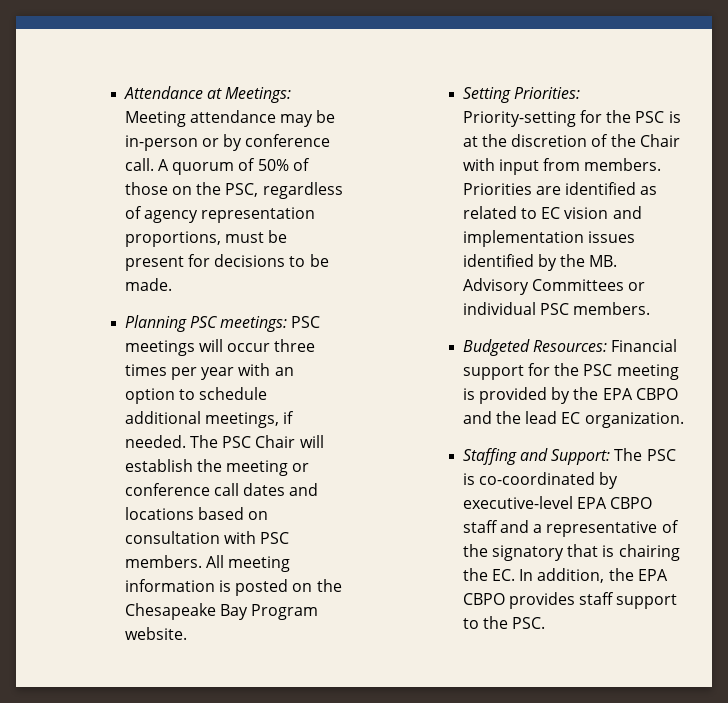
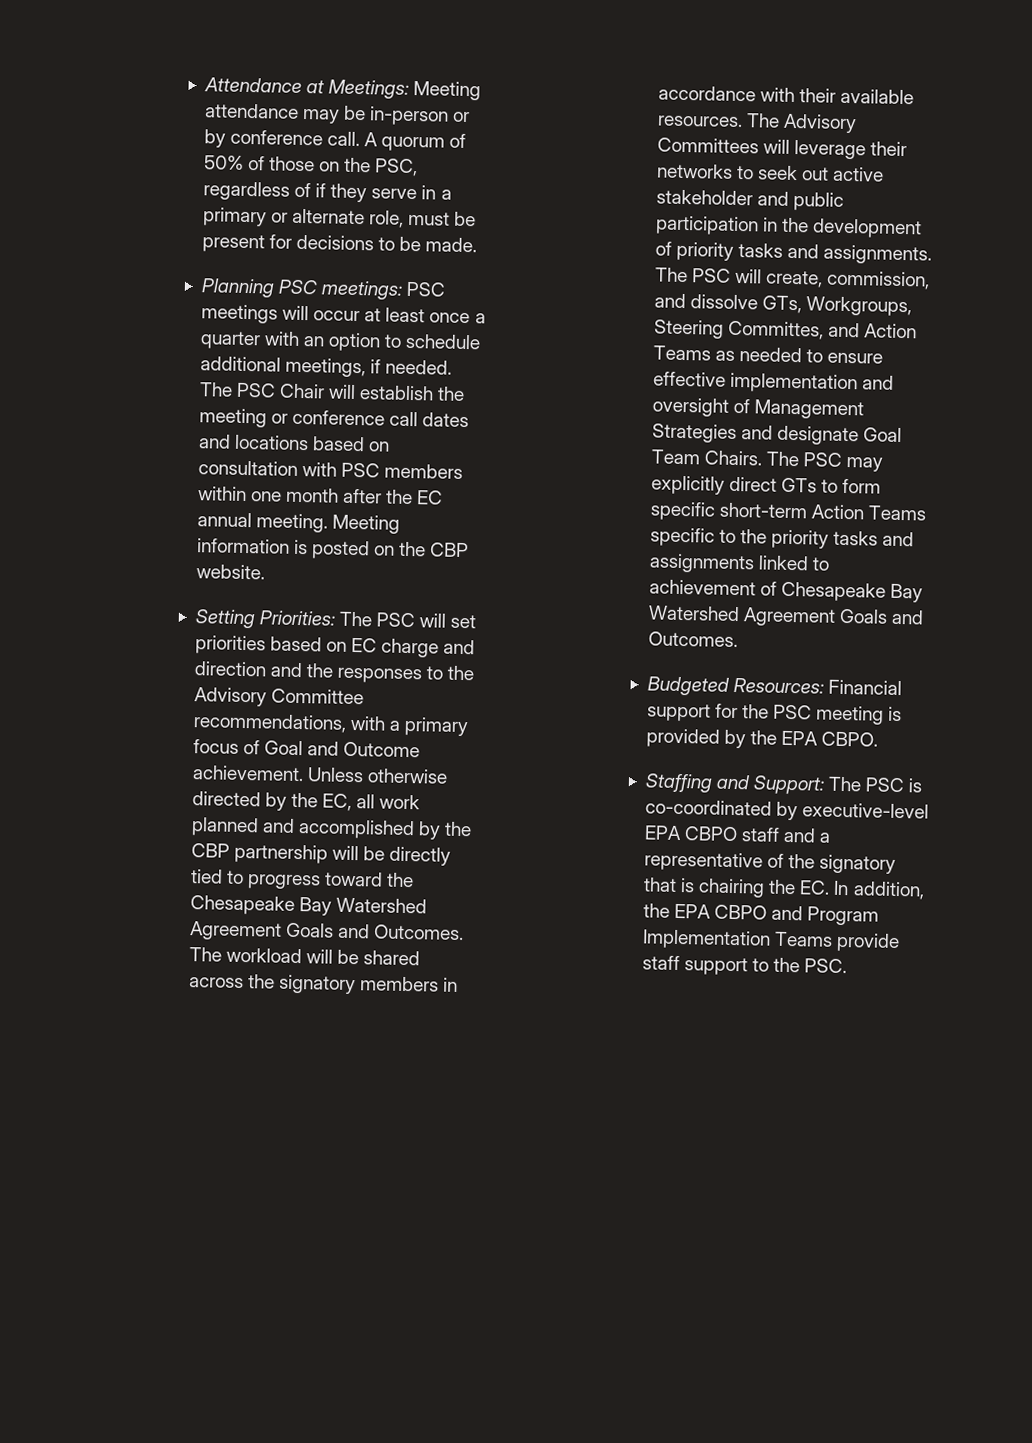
- A quorum of 50% of those on the PSC, regardless of agency representation proportions, must be present for decisions to be made.
+ A quorum of 50% of those on the PSC, regardless of if they serve in a primary or alternate role, must be present for decisions to be made.
- Planning PSC meetings: PSC meetings will occur three times per year with an option to schedule additional meetings, if needed.
+ Planning PSC meetings: PSC meetings will occur at least once a quarter with an option to schedule additional meetings, if needed.
- The PSC Chair will establish the meeting or conference call dates and locations based on consultation with PSC members. All meeting information is posted on the Chesapeake Bay Program website.
+ The PSC Chair will establish the meeting or conference call dates and locations based on consultation with PSC members within one month after the EC annual meeting. Meeting information is posted on the CBP website.
- Setting Priorities: Priority-setting for the PSC is at the discretion of the Chair with input from members. Priorities are identified as related to EC vision and implementation issues identified by the MB. Advisory Committees or individual PSC members.
+ Setting Priorities: The PSC will set priorities based on EC charge and direction and the responses to the Advisory Committee recommendations, with a primary focus of Goal and Outcome achievement. Unless otherwise directed by the EC, all work planned and accomplished by the CBP partnership will be directly tied to progress toward the Chesapeake Bay Watershed Agreement Goals and Outcomes. The workload will be shared across the signatory members in accordance with their available resources. The Advisory Committees will leverage their networks to seek out active stakeholder and public participation in the development of priority tasks and assignments. The PSC will create, commission, and dissolve GTs, Workgroups, Steering Committes, and Action Teams as needed to ensure effective implementation and oversight of Management Strategies and designate Goal Team Chairs. The PSC may explicitly direct GTs to form specific short-term Action Teams specific to the priority tasks and assignments linked to achievement of Chesapeake Bay Watershed Agreement Goals and Outcomes.
- Budgeted Resources: Financial support for the PSC meeting is provided by the EPA CBPO and the lead EC organization.
+ Budgeted Resources: Financial support for the PSC meeting is provided by the EPA CBPO.
- Staffing and Support: The PSC is co-coordinated by executive-level EPA CBPO staff and a representative of the signatory that is chairing the EC. In addition, the EPA CBPO provides staff support to the PSC.
+ Staffing and Support: The PSC is co-coordinated by executive-level EPA CBPO staff and a representative of the signatory that is chairing the EC. In addition, the EPA CBPO and Program Implementation Teams provide staff support to the PSC.

